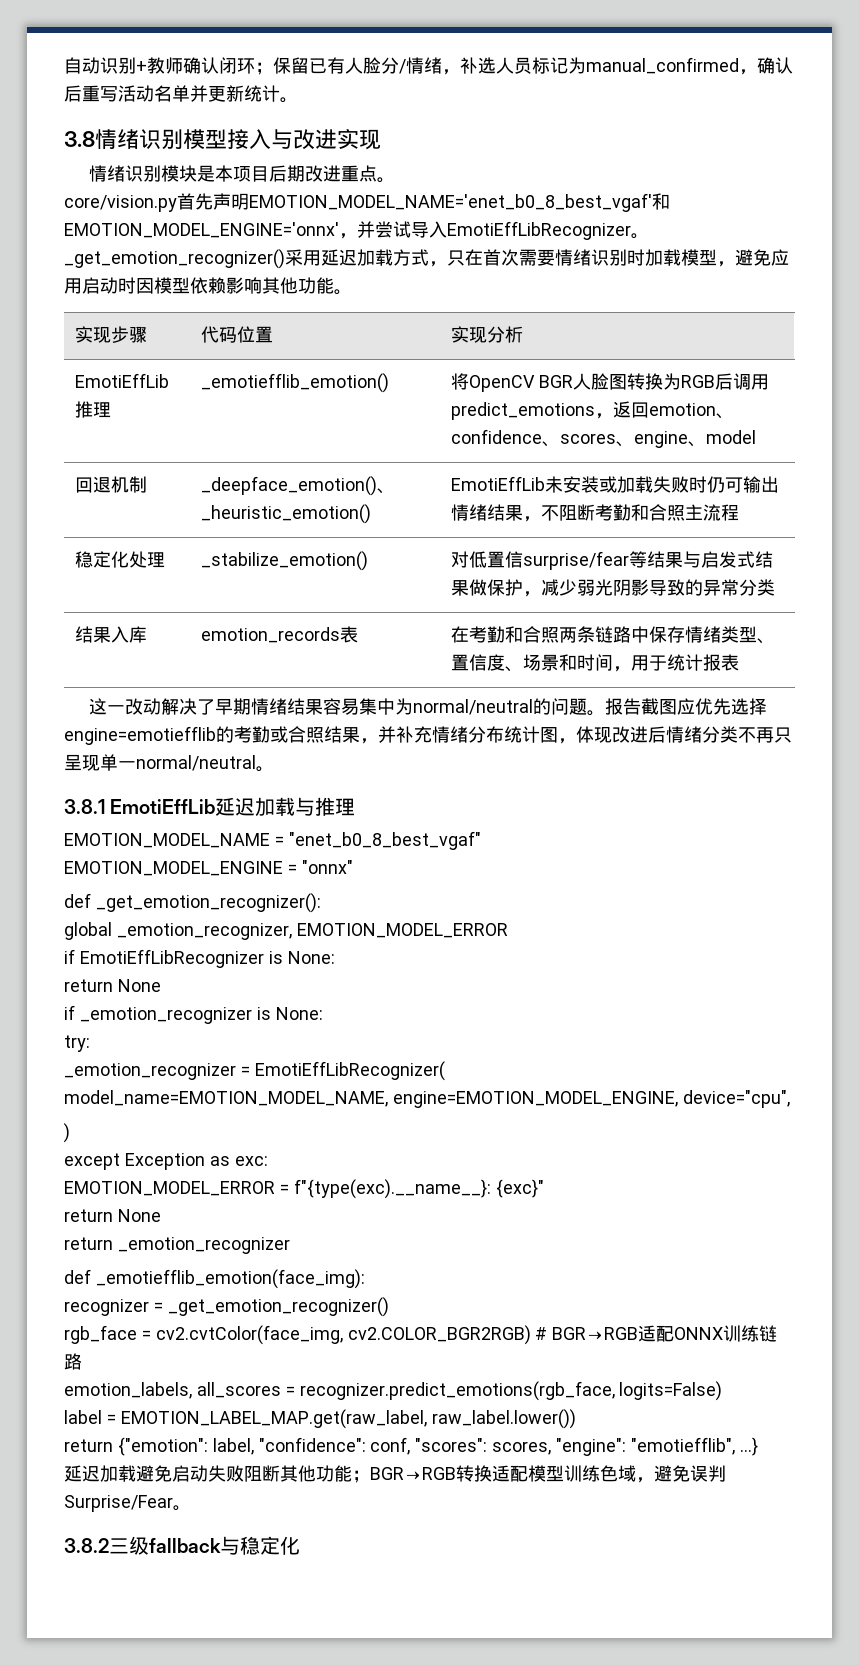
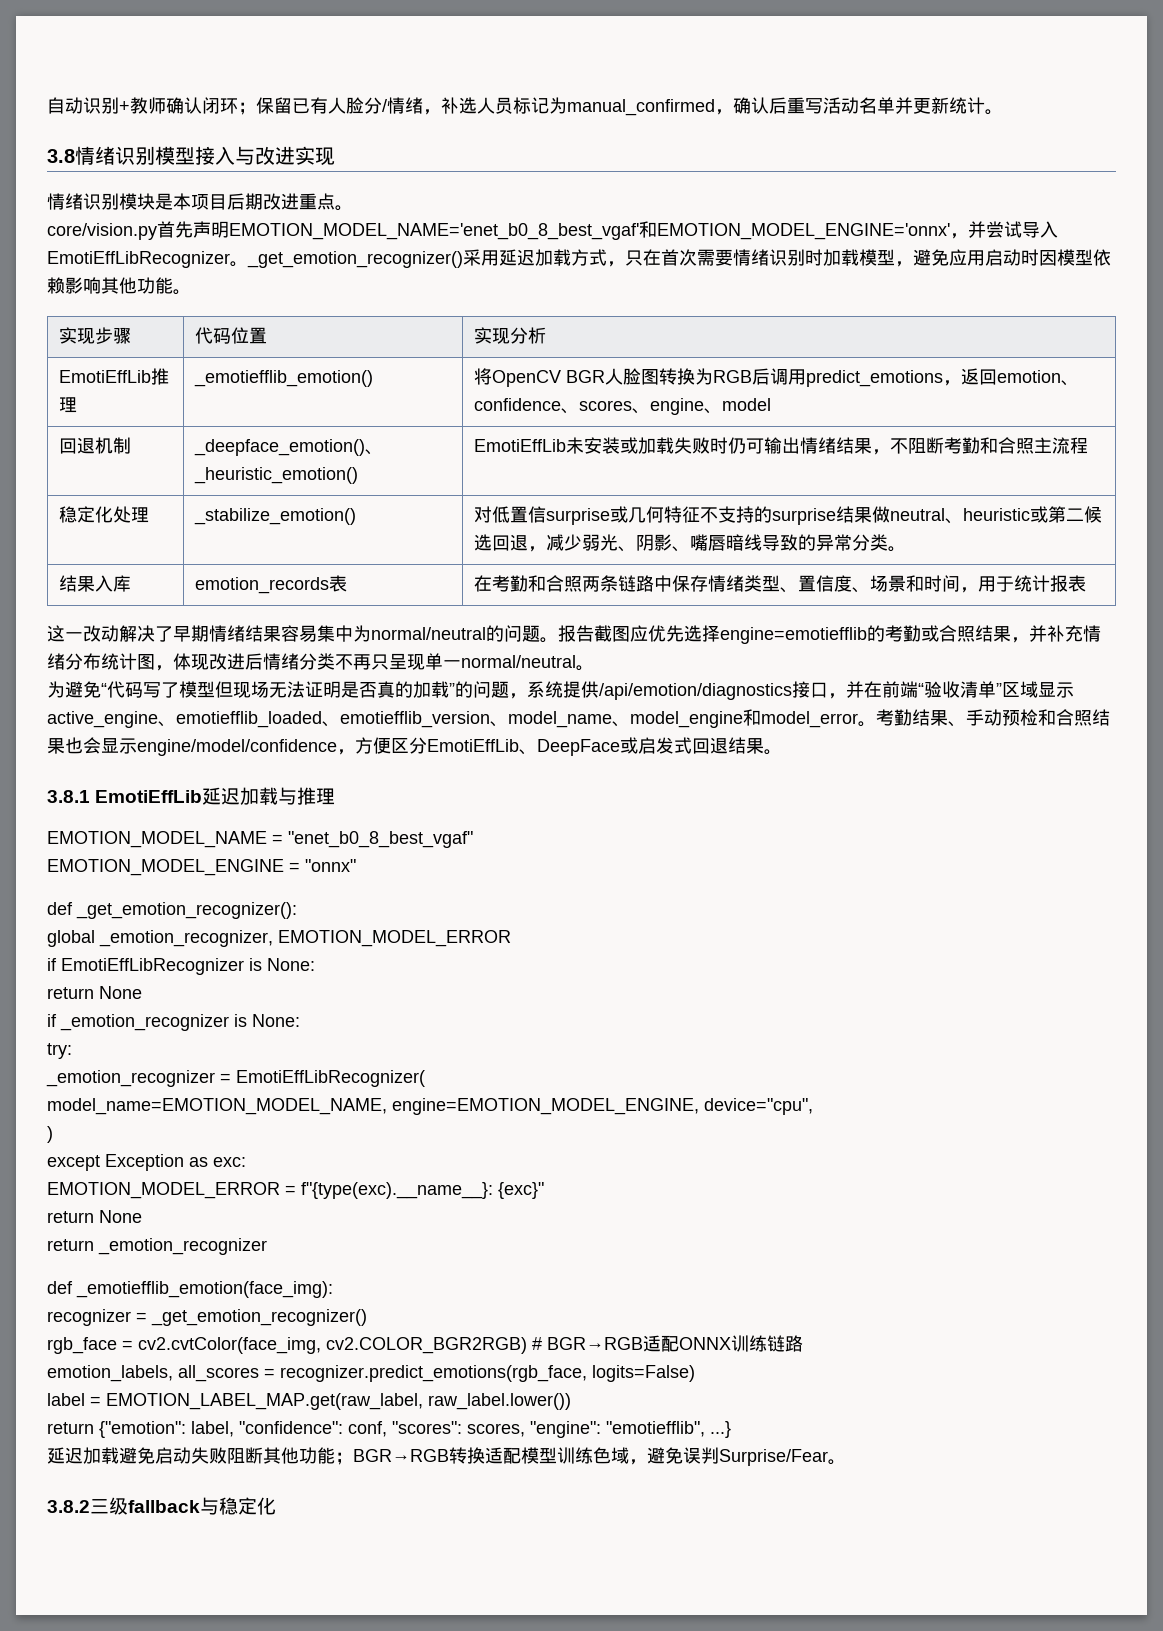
- 稳定化处理 | _stabilize_emotion() | 对低置信surprise/fear等结果与启发式结果做保护，减少弱光阴影导致的异常分类
+ 稳定化处理 | _stabilize_emotion() | 对低置信surprise或几何特征不支持的surprise结果做neutral、heuristic或第二候选回退，减少弱光、阴影、嘴唇暗线导致的异常分类。
+ 为避免“代码写了模型但现场无法证明是否真的加载”的问题，系统提供/api/emotion/diagnostics接口，并在前端“验收清单”区域显示active_engine、emotiefflib_loaded、emotiefflib_version、model_name、model_engine和model_error。考勤结果、手动预检和合照结果也会显示engine/model/confidence，方便区分EmotiEffLib、DeepFace或启发式回退结果。

